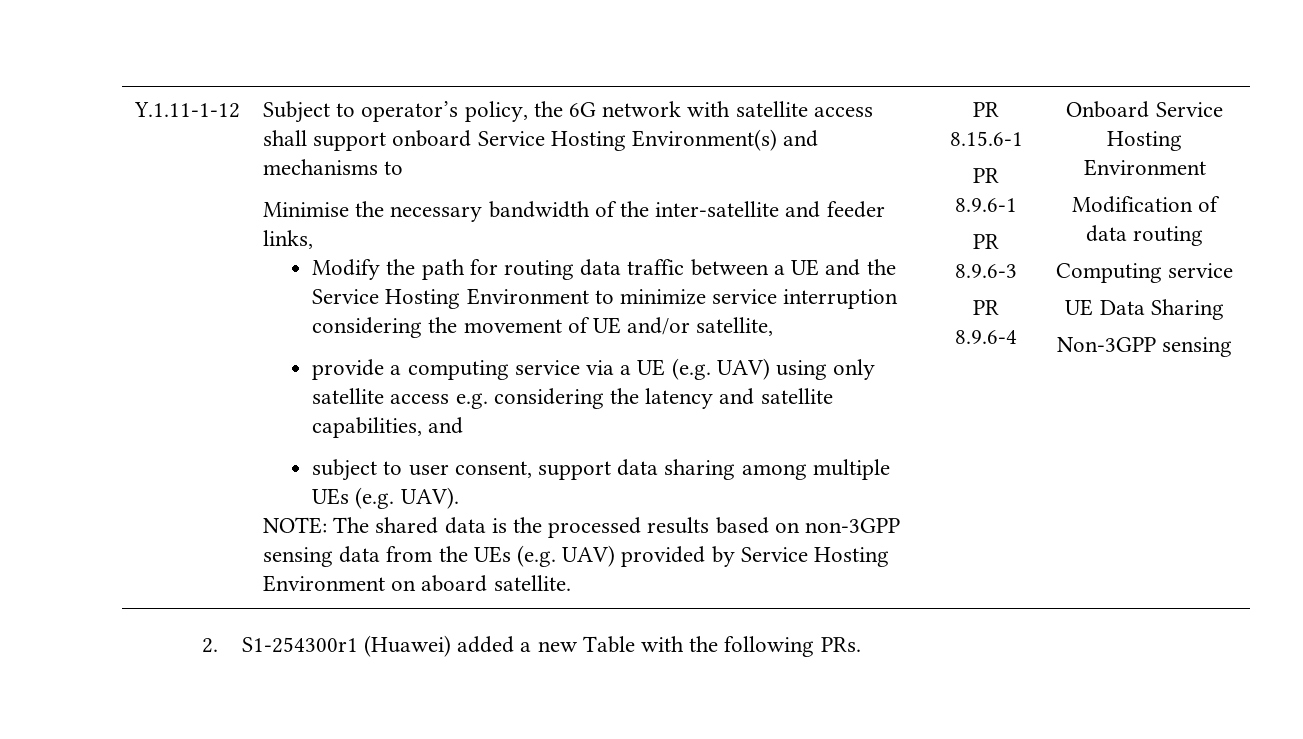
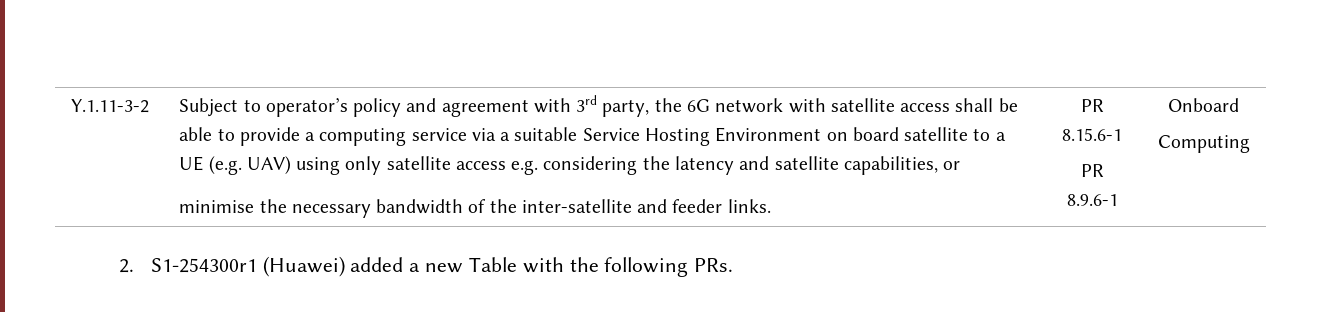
- Y.1.11-1-12
+ Y.1.11-3-2
- Subject to operator’s policy, the 6G network with satellite access shall support onboard Service Hosting Environment(s) and mechanisms to
- Minimise the necessary bandwidth of the inter-satellite and feeder links,
- Modify the path for routing data traffic between a UE and the Service Hosting Environment to minimize service interruption considering the movement of UE and/or satellite,
- provide a computing service via a UE (e.g. UAV) using only satellite access e.g. considering the latency and satellite capabilities, and
- subject to user consent, support data sharing among multiple UEs (e.g. UAV).
- NOTE: The shared data is the processed results based on non-3GPP sensing data from the UEs (e.g. UAV) provided by Service Hosting Environment on aboard satellite. | PR 8.15.6-1
- PR 8.9.6-1
- PR 8.9.6-3
- PR 8.9.6-4 | Onboard Service Hosting Environment
- Modification of data routing
- Computing service
- UE Data Sharing
- Non-3GPP sensing
+ Subject to operator’s policy and agreement with 3rd party, the 6G network with satellite access shall be able to provide a computing service via a suitable Service Hosting Environment on board satellite to a UE (e.g. UAV) using only satellite access e.g. considering the latency and satellite capabilities, or
+ minimise the necessary bandwidth of the inter-satellite and feeder links. | PR 8.15.6-1
+ PR 8.9.6-1 | Onboard
+ Computing

